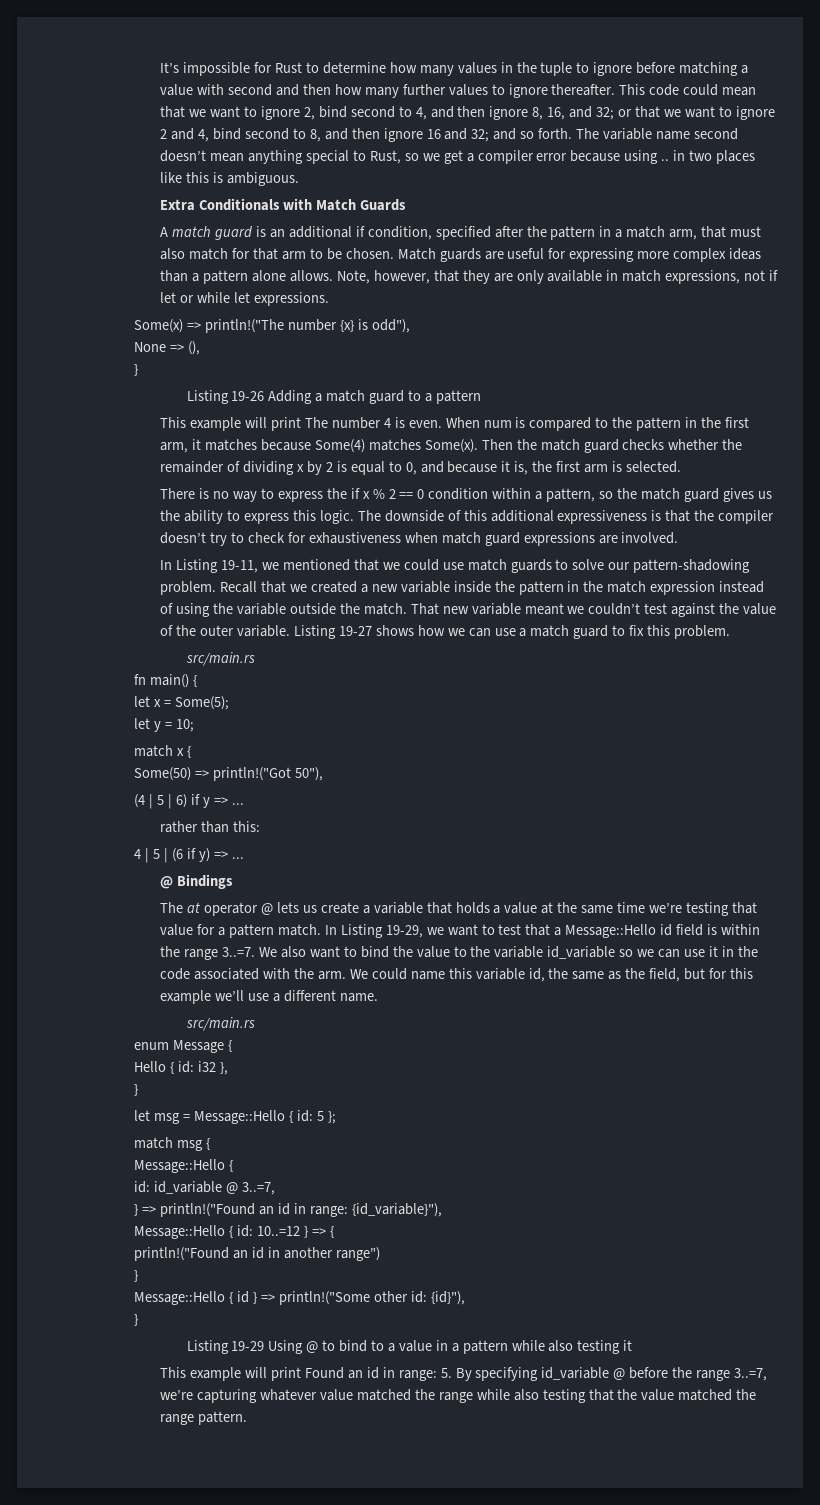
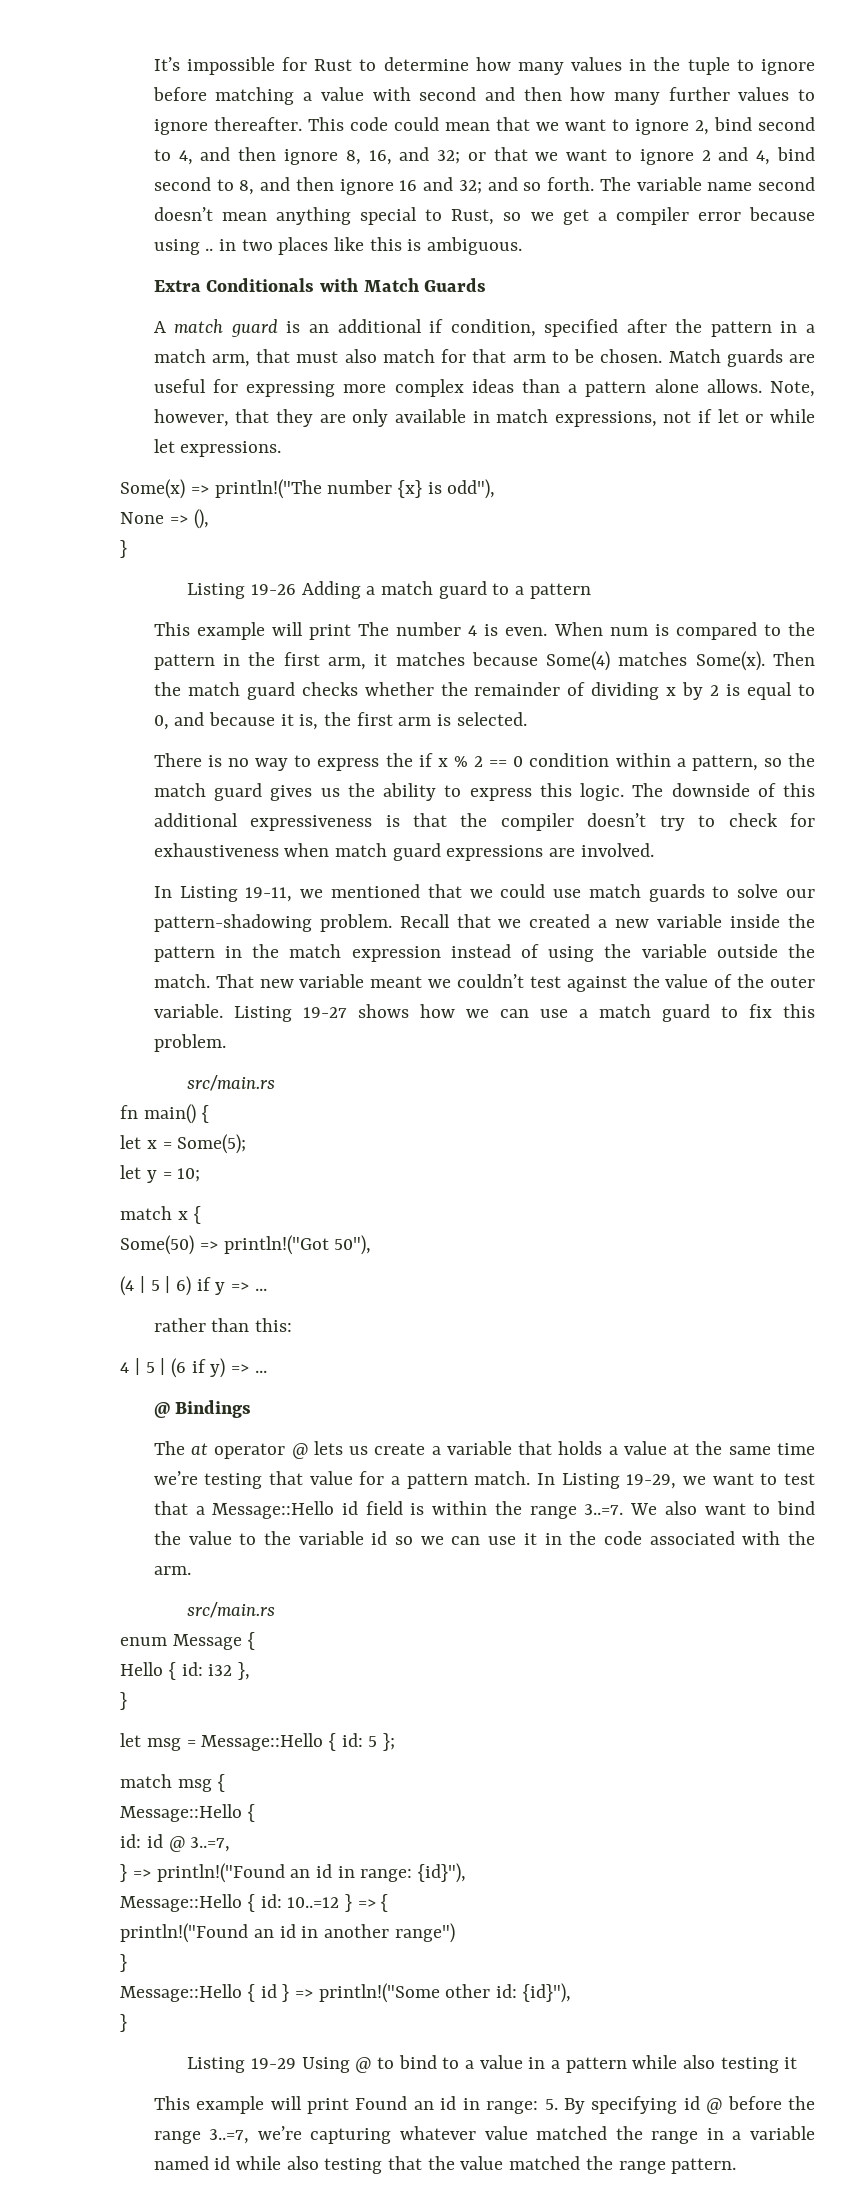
- In Listing 19-29, we want to test that a Message::Hello id field is within the range 3..=7. We also want to bind the value to the variable id_variable so we can use it in the code associated with the arm. We could name this variable id, the same as the field, but for this example we’ll use a different name.
+ In Listing 19-29, we want to test that a Message::Hello id field is within the range 3..=7. We also want to bind the value to the variable id so we can use it in the code associated with the arm.
- id: id_variable @ 3..=7,
+ id: id @ 3..=7,
- } => println!("Found an id in range: {id_variable}"),
+ } => println!("Found an id in range: {id}"),
- This example will print Found an id in range: 5. By specifying id_variable @ before the range 3..=7, we’re capturing whatever value matched the range while also testing that the value matched the range pattern.
+ This example will print Found an id in range: 5. By specifying id @ before the range 3..=7, we’re capturing whatever value matched the range in a variable named id while also testing that the value matched the range pattern.

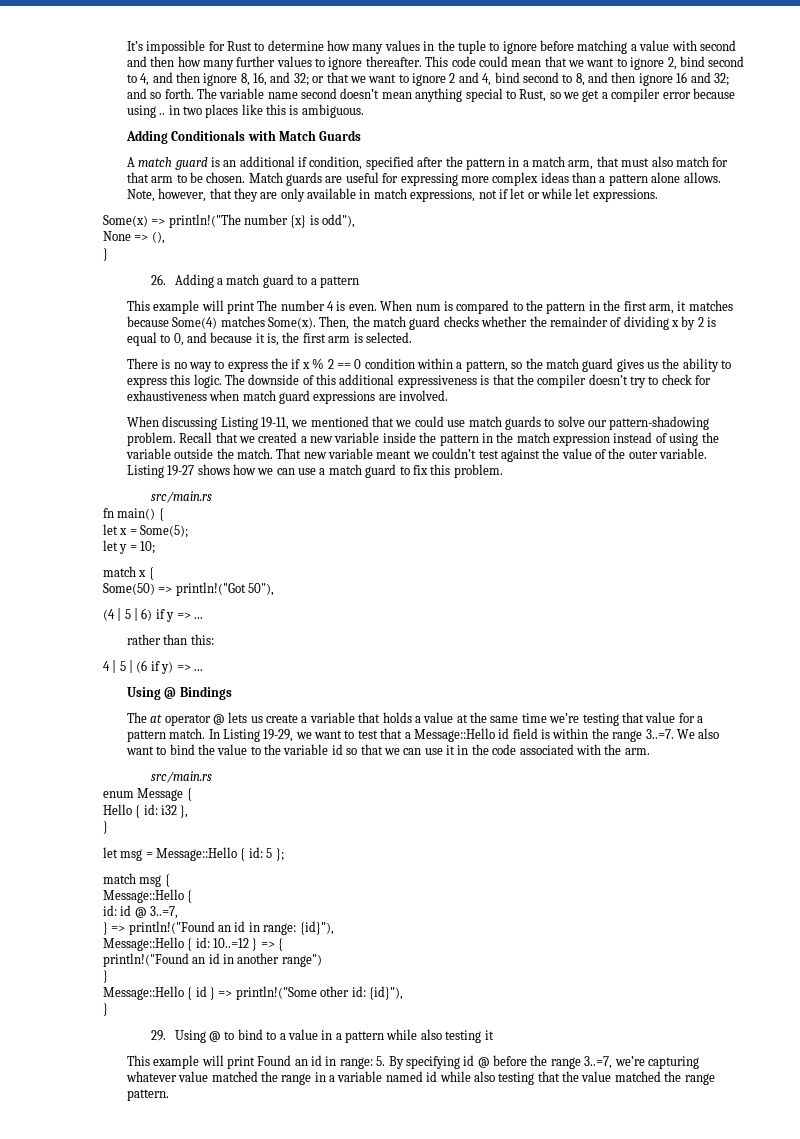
- Extra Conditionals with Match Guards
+ Adding Conditionals with Match Guards
- Listing 19-26 Adding a match guard to a pattern
+ 26. Adding a match guard to a pattern
- Then the match guard checks whether the remainder of dividing x by 2 is equal to 0, and because it is, the first arm is selected.
+ Then, the match guard checks whether the remainder of dividing x by 2 is equal to 0, and because it is, the first arm is selected.
- In Listing 19-11, we mentioned that we could use match guards to solve our pattern-shadowing problem.
+ When discussing Listing 19-11, we mentioned that we could use match guards to solve our pattern-shadowing problem.
- @ Bindings
+ Using @ Bindings
- In Listing 19-29, we want to test that a Message::Hello id field is within the range 3..=7. We also want to bind the value to the variable id so we can use it in the code associated with the arm.
+ In Listing 19-29, we want to test that a Message::Hello id field is within the range 3..=7. We also want to bind the value to the variable id so that we can use it in the code associated with the arm.
- Listing 19-29 Using @ to bind to a value in a pattern while also testing it
+ 29. Using @ to bind to a value in a pattern while also testing it

